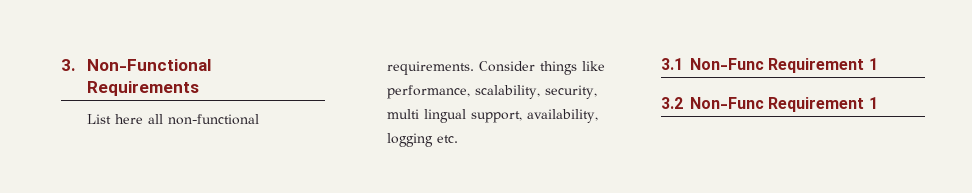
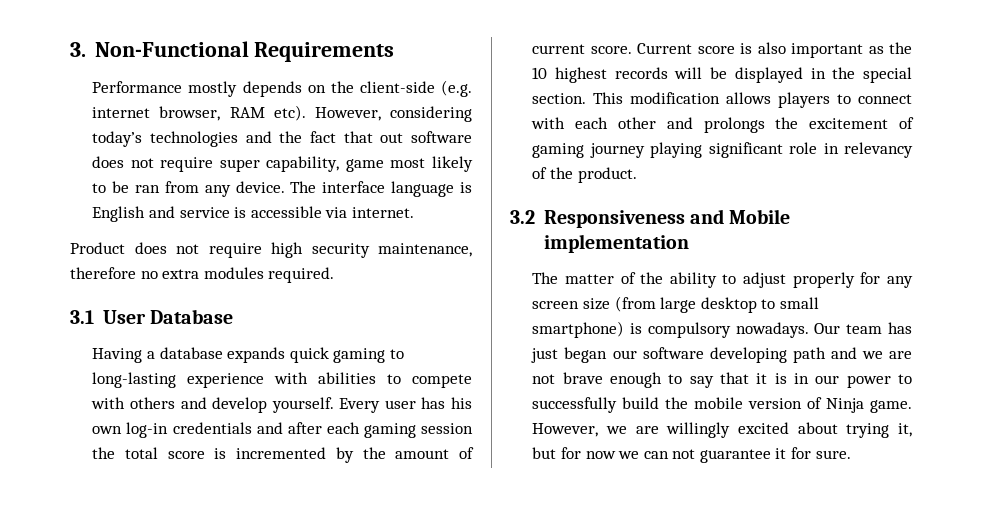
- List here all non-functional requirements. Consider things like performance, scalability, security, multi lingual support, availability, logging etc.
- 3.1 Non-Func Requirement 1
- 3.2 Non-Func Requirement 1
+ Performance mostly depends on the client-side (e.g. internet browser, RAM etc). However, considering today’s technologies and the fact that out software does not require super capability, game most likely to be ran from any device. The interface language is English and service is accessible via internet.
+ Product does not require high security maintenance, therefore no extra modules required.
+ 3.1 User Database
+ Having a database expands quick gaming to long-lasting experience with abilities to compete with others and develop yourself. Every user has his own log-in credentials and after each gaming session the total score is incremented by the amount of current score. Current score is also important as the 10 highest records will be displayed in the special section. This modification allows players to connect with each other and prolongs the excitement of gaming journey playing significant role in relevancy of the product.
+ 3.2 Responsiveness and Mobile implementation
+ The matter of the ability to adjust properly for any screen size (from large desktop to small smartphone) is compulsory nowadays. Our team has just began our software developing path and we are not brave enough to say that it is in our power to successfully build the mobile version of Ninja game. However, we are willingly excited about trying it, but for now we can not guarantee it for sure.

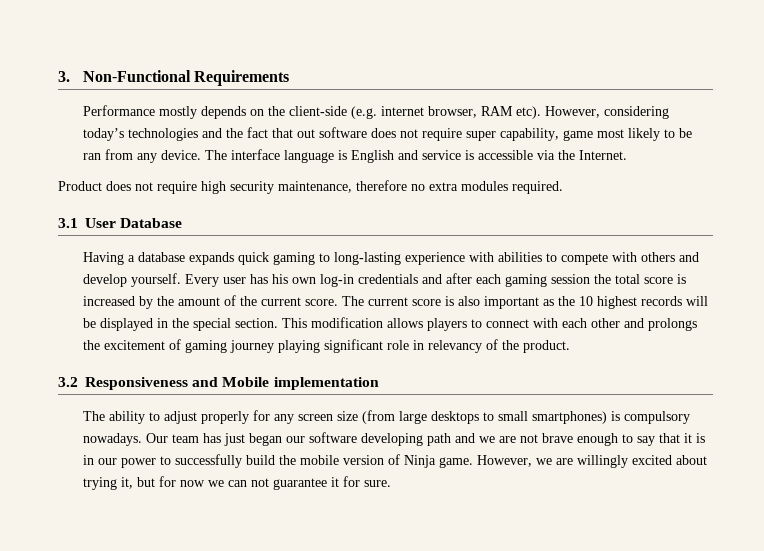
- The interface language is English and service is accessible via internet.
+ The interface language is English and service is accessible via the Internet.
- Every user has his own log-in credentials and after each gaming session the total score is incremented by the amount of current score.
+ Every user has his own log-in credentials and after each gaming session the total score is increased by the amount of the current score.
- Current score is also important as the 10 highest records will be displayed in the special section.
+ The current score is also important as the 10 highest records will be displayed in the special section.
- The matter of the ability to adjust properly for any screen size (from large desktop to small smartphone) is compulsory nowadays.
+ The ability to adjust properly for any screen size (from large desktops to small smartphones) is compulsory nowadays.

